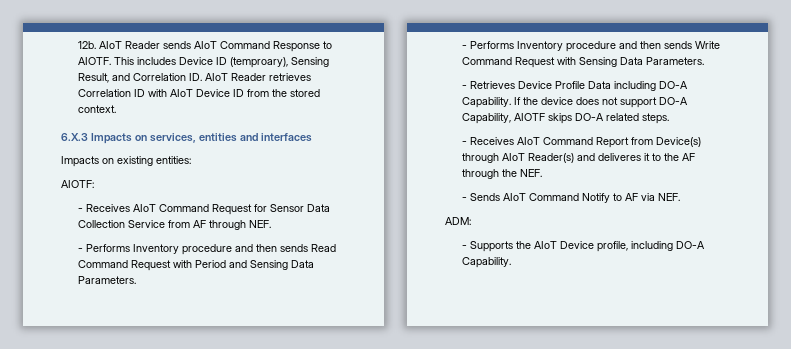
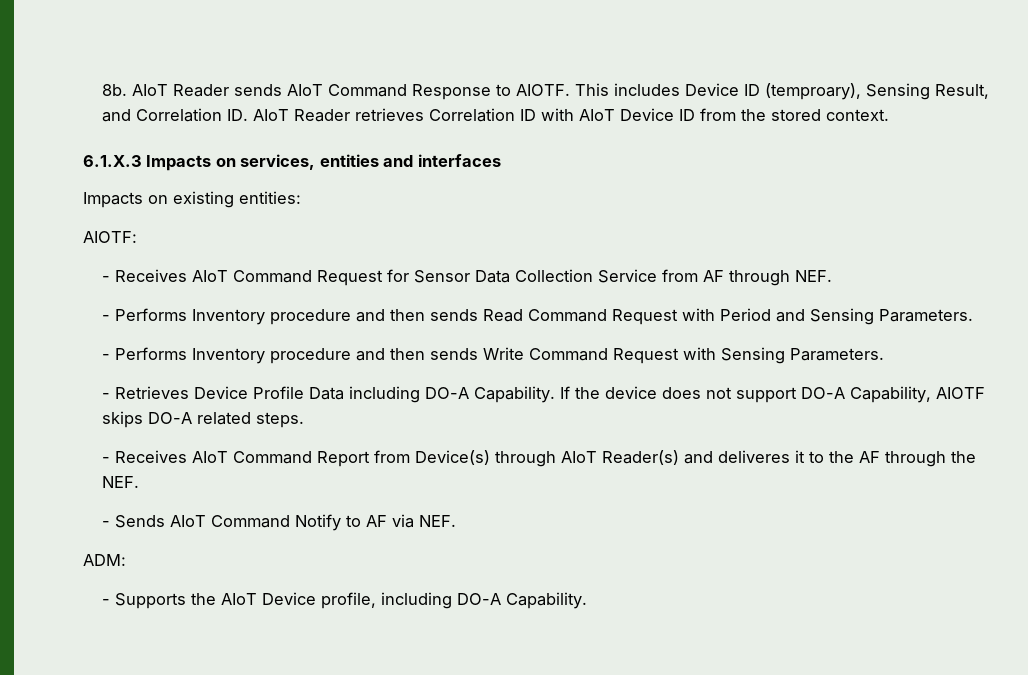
- 12b.
+ 8b.
- 6.X.3 Impacts on services, entities and interfaces
+ 6.1.X.3 Impacts on services, entities and interfaces
- - Performs Inventory procedure and then sends Read Command Request with Period and Sensing Data Parameters.
+ - Performs Inventory procedure and then sends Read Command Request with Period and Sensing Parameters.
- - Performs Inventory procedure and then sends Write Command Request with Sensing Data Parameters.
+ - Performs Inventory procedure and then sends Write Command Request with Sensing Parameters.

